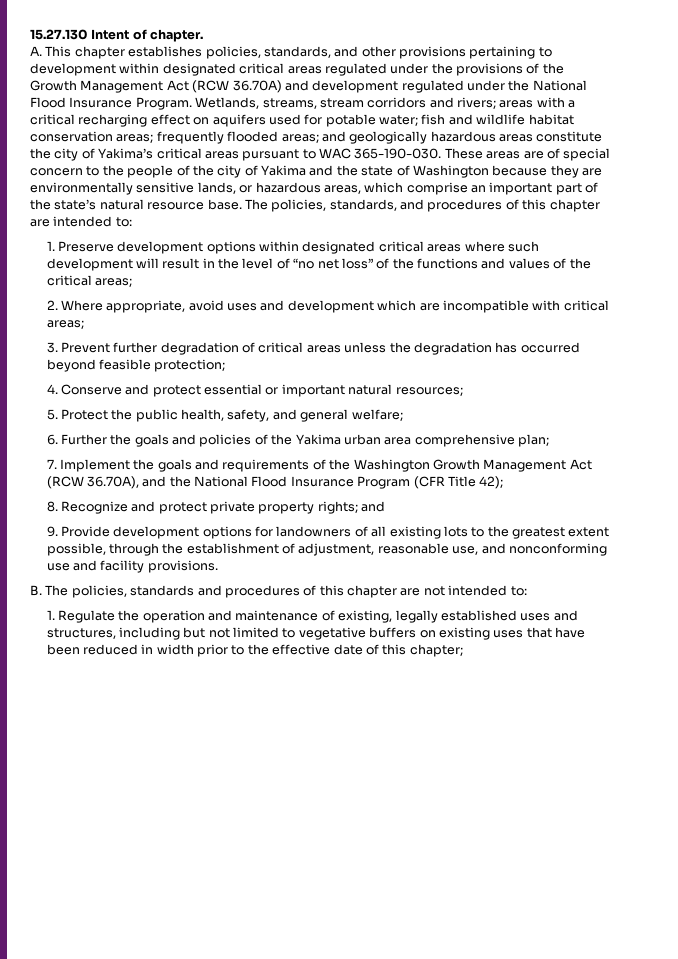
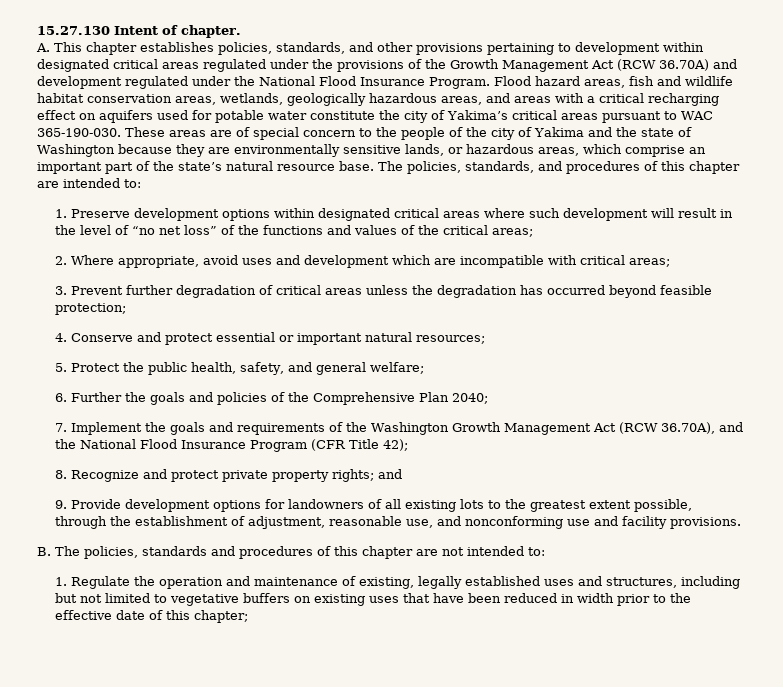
- Wetlands, streams, stream corridors and rivers; areas with a critical recharging effect on aquifers used for potable water; fish and wildlife habitat conservation areas; frequently flooded areas; and geologically hazardous areas constitute the city of Yakima’s critical areas pursuant to WAC 365-190-030.
+ Flood hazard areas, fish and wildlife habitat conservation areas, wetlands, geologically hazardous areas, and areas with a critical recharging effect on aquifers used for potable water constitute the city of Yakima’s critical areas pursuant to WAC 365-190-030.
- 6. Further the goals and policies of the Yakima urban area comprehensive plan;
+ 6. Further the goals and policies of the Comprehensive Plan 2040;

